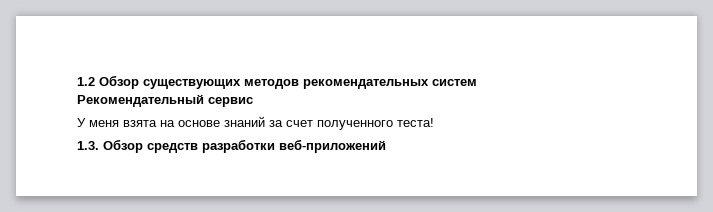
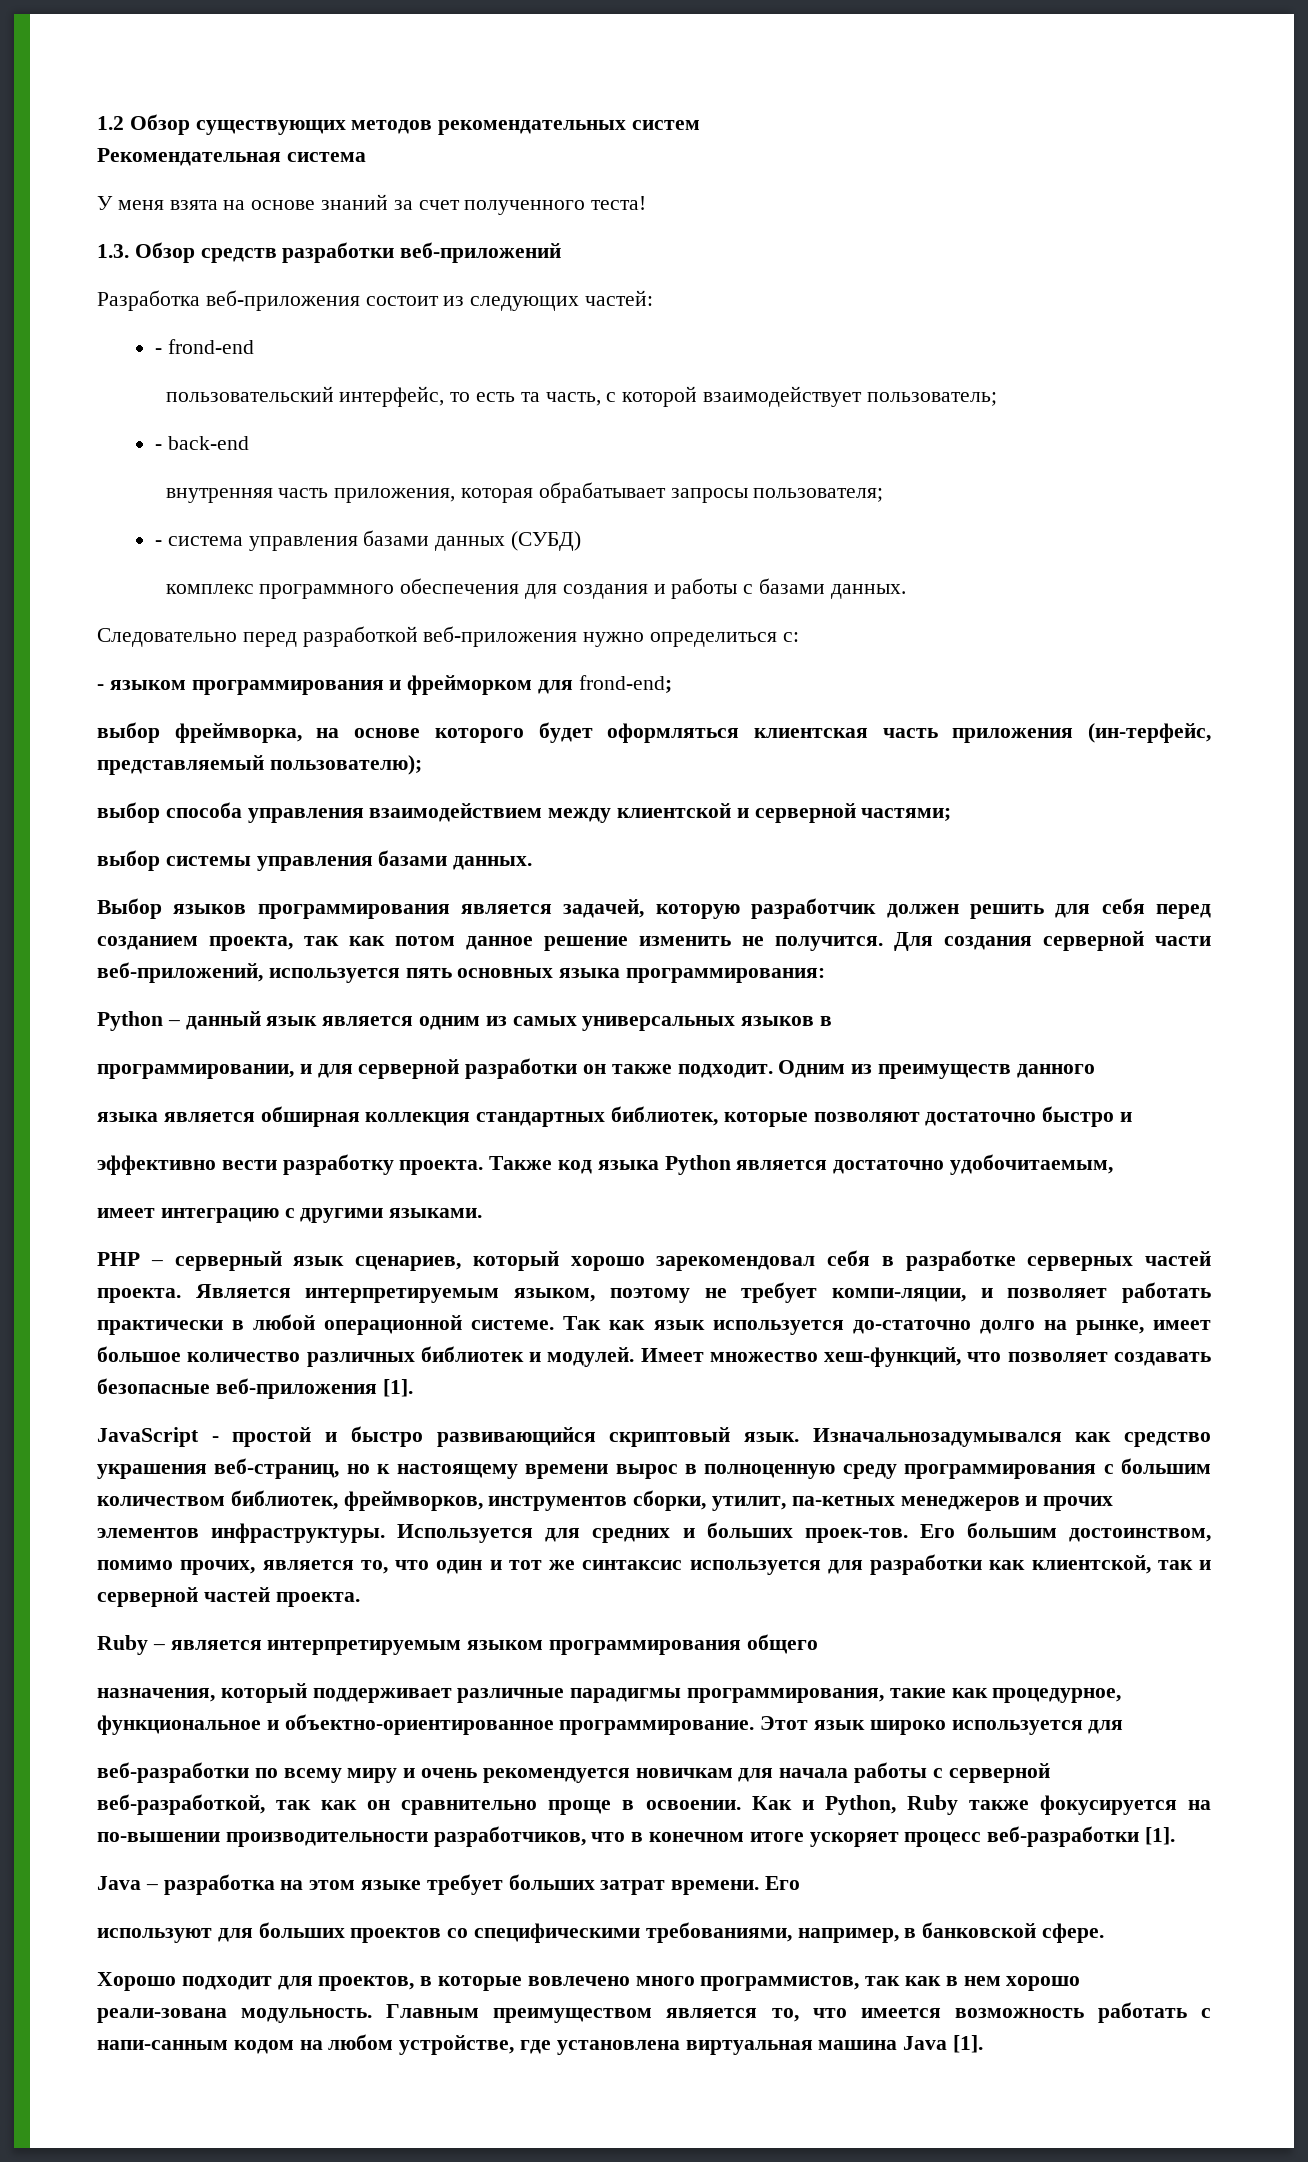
- Рекомендательный сервис
+ Рекомендательная система
+ Разработка веб-приложения состоит из следующих частей:
+ - frond-end
+ пользовательский интерфейс, то есть та часть, с которой взаимодействует пользователь;
+ - back-end
+ внутренняя часть приложения, которая обрабатывает запросы пользователя;
+ - система управления базами данных (СУБД)
+ комплекс программного обеспечения для создания и работы с базами данных.
+ Следовательно перед разработкой веб-приложения нужно определиться с:
+ - языком программирования и фрейморком для frond-end;
+ выбор фреймворка, на основе которого будет оформляться клиентская часть приложения (ин-терфейс, представляемый пользователю);
+ выбор способа управления взаимодействием между клиентской и серверной частями;
+ выбор системы управления базами данных.
+ Выбор языков программирования является задачей, которую разработчик должен решить для себя перед созданием проекта, так как потом данное решение изменить не получится. Для создания серверной части веб-приложений, используется пять основных языка программирования:
+ Python – данный язык является одним из самых универсальных языков в
+ программировании, и для серверной разработки он также подходит. Одним из преимуществ данного
+ языка является обширная коллекция стандартных библиотек, которые позволяют достаточно быстро и
+ эффективно вести разработку проекта. Также код языка Python является достаточно удобочитаемым,
+ имеет интеграцию с другими языками.
+ PHP – серверный язык сценариев, который хорошо зарекомендовал себя в разработке серверных частей проекта. Является интерпретируемым языком, поэтому не требует компи-ляции, и позволяет работать практически в любой операционной системе. Так как язык используется до-статочно долго на рынке, имеет большое количество различных библиотек и модулей. Имеет множество хеш-функций, что позволяет создавать безопасные веб-приложения [1].
+ JavaScript - простой и быстро развивающийся скриптовый язык. Изначальнозадумывался как средство украшения веб-страниц, но к настоящему времени вырос в полноценную среду программирования с большим количеством библиотек, фреймворков, инструментов сборки, утилит, па-кетных менеджеров и прочих элементов инфраструктуры. Используется для средних и больших проек-тов. Его большим достоинством, помимо прочих, является то, что один и тот же синтаксис используется для разработки как клиентской, так и серверной частей проекта.
+ Ruby – является интерпретируемым языком программирования общего
+ назначения, который поддерживает различные парадигмы программирования, такие как процедурное, функциональное и объектно-ориентированное программирование. Этот язык широко используется для
+ веб-разработки по всему миру и очень рекомендуется новичкам для начала работы с серверной веб-разработкой, так как он сравнительно проще в освоении. Как и Python, Ruby также фокусируется на по-вышении производительности разработчиков, что в конечном итоге ускоряет процесс веб-разработки [1].
+ Java – разработка на этом языке требует больших затрат времени. Его
+ используют для больших проектов со специфическими требованиями, например, в банковской сфере.
+ Хорошо подходит для проектов, в которые вовлечено много программистов, так как в нем хорошо реали-зована модульность. Главным преимуществом является то, что имеется возможность работать с напи-санным кодом на любом устройстве, где установлена виртуальная машина Java [1].

